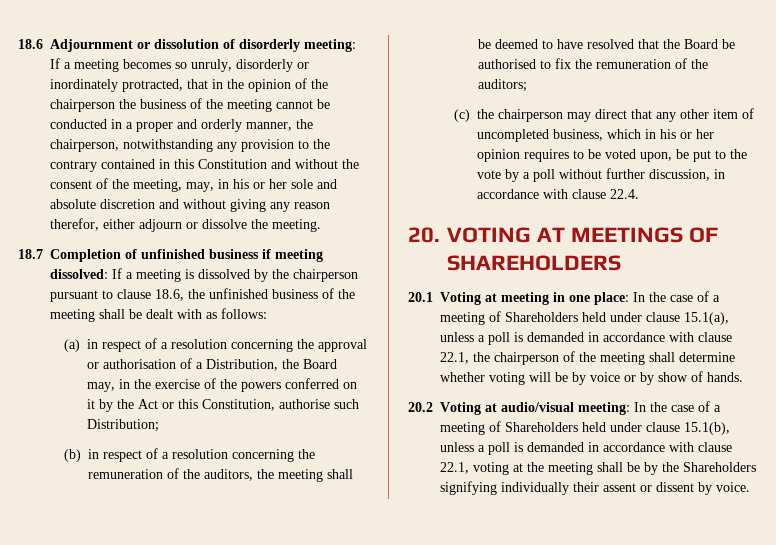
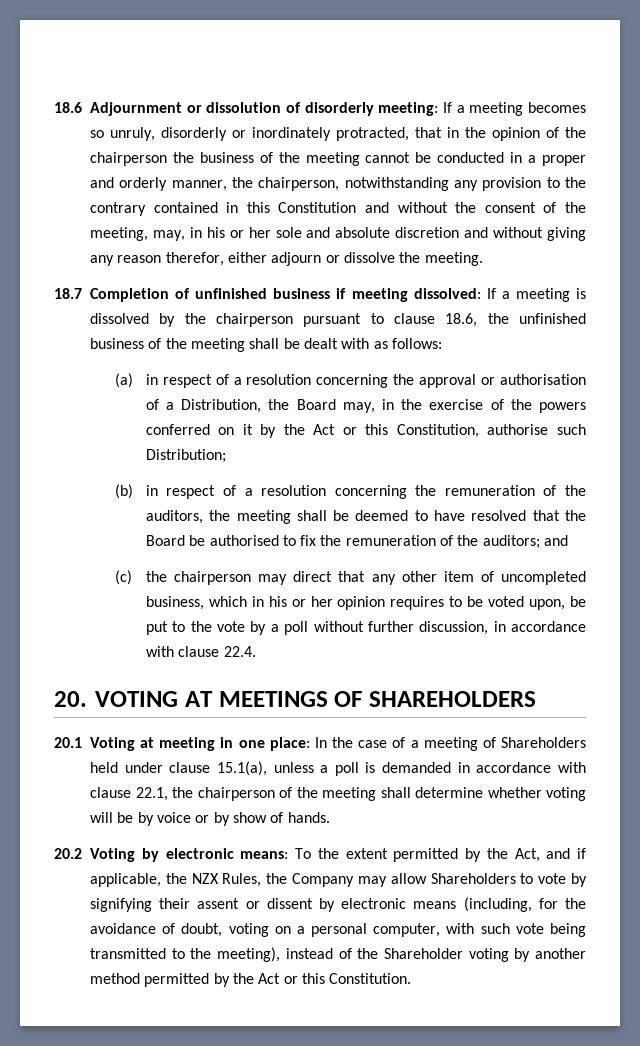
- (b) in respect of a resolution concerning the remuneration of the auditors, the meeting shall be deemed to have resolved that the Board be authorised to fix the remuneration of the auditors;
+ (b) in respect of a resolution concerning the remuneration of the auditors, the meeting shall be deemed to have resolved that the Board be authorised to fix the remuneration of the auditors; and
- 20.2 Voting at audio/visual meeting: In the case of a meeting of Shareholders held under clause 15.1(b), unless a poll is demanded in accordance with clause 22.1, voting at the meeting shall be by the Shareholders signifying individually their assent or dissent by voice.
+ 20.2 Voting by electronic means: To the extent permitted by the Act, and if applicable, the NZX Rules, the Company may allow Shareholders to vote by signifying their assent or dissent by electronic means (including, for the avoidance of doubt, voting on a personal computer, with such vote being transmitted to the meeting), instead of the Shareholder voting by another method permitted by the Act or this Constitution.

